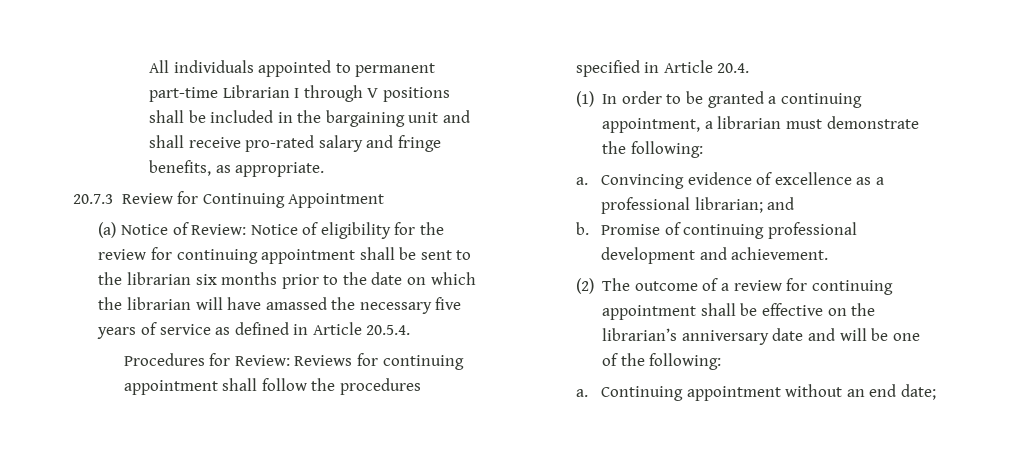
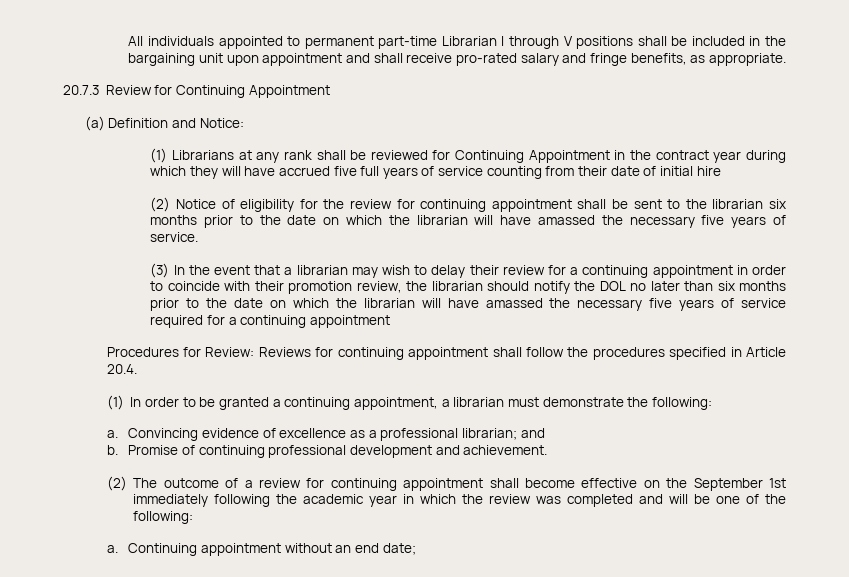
- All individuals appointed to permanent part-time Librarian I through V positions shall be included in the bargaining unit and shall receive pro-rated salary and fringe benefits, as appropriate.
+ All individuals appointed to permanent part-time Librarian I through V positions shall be included in the bargaining unit upon appointment and shall receive pro-rated salary and fringe benefits, as appropriate.
- (a) Notice of Review: Notice of eligibility for the review for continuing appointment shall be sent to the librarian six months prior to the date on which the librarian will have amassed the necessary five years of service as defined in Article 20.5.4.
+ (a) Definition and Notice:
+ (1) Librarians at any rank shall be reviewed for Continuing Appointment in the contract year during which they will have accrued five full years of service counting from their date of initial hire
+ (2) Notice of eligibility for the review for continuing appointment shall be sent to the librarian six months prior to the date on which the librarian will have amassed the necessary five years of service.
+ (3) In the event that a librarian may wish to delay their review for a continuing appointment in order to coincide with their promotion review, the librarian should notify the DOL no later than six months prior to the date on which the librarian will have amassed the necessary five years of service required for a continuing appointment
- (2) The outcome of a review for continuing appointment shall be effective on the librarian’s anniversary date and will be one of the following:
+ (2) The outcome of a review for continuing appointment shall become effective on the September 1st immediately following the academic year in which the review was completed and will be one of the following:

